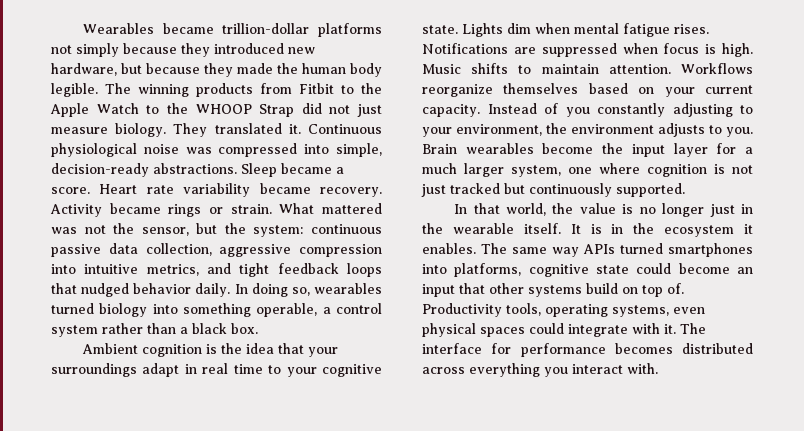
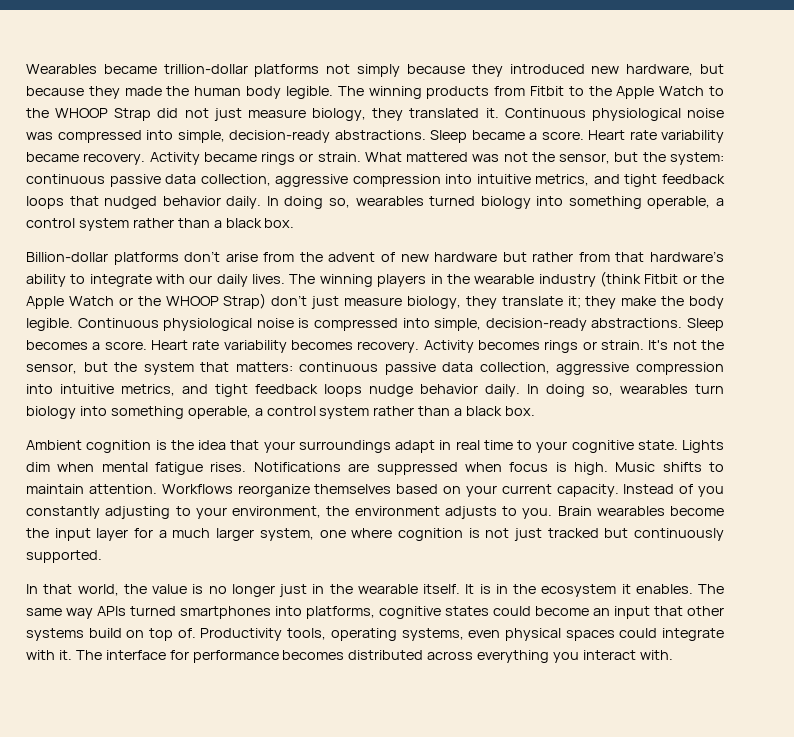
- The winning products from Fitbit to the Apple Watch to the WHOOP Strap did not just measure biology. They translated it.
+ The winning products from Fitbit to the Apple Watch to the WHOOP Strap did not just measure biology, they translated it.
+ Billion-dollar platforms don’t arise from the advent of new hardware but rather from that hardware’s ability to integrate with our daily lives. The winning players in the wearable industry (think Fitbit or the Apple Watch or the WHOOP Strap) don’t just measure biology, they translate it; they make the body legible. Continuous physiological noise is compressed into simple, decision-ready abstractions. Sleep becomes a score. Heart rate variability becomes recovery. Activity becomes rings or strain. It's not the sensor, but the system that matters: continuous passive data collection, aggressive compression into intuitive metrics, and tight feedback loops nudge behavior daily. In doing so, wearables turn biology into something operable, a control system rather than a black box.
- The same way APIs turned smartphones into platforms, cognitive state could become an input that other systems build on top of.
+ The same way APIs turned smartphones into platforms, cognitive states could become an input that other systems build on top of.

